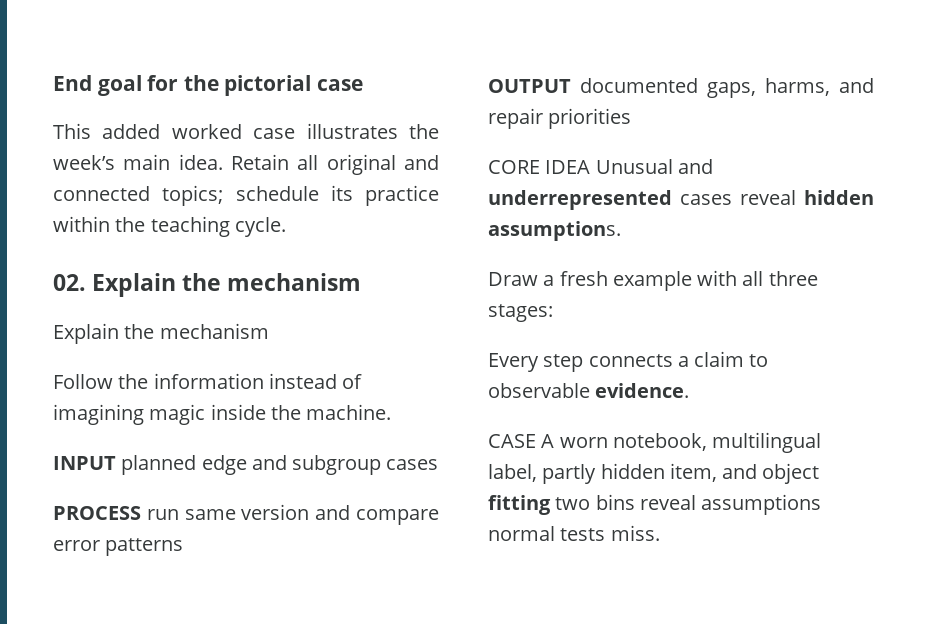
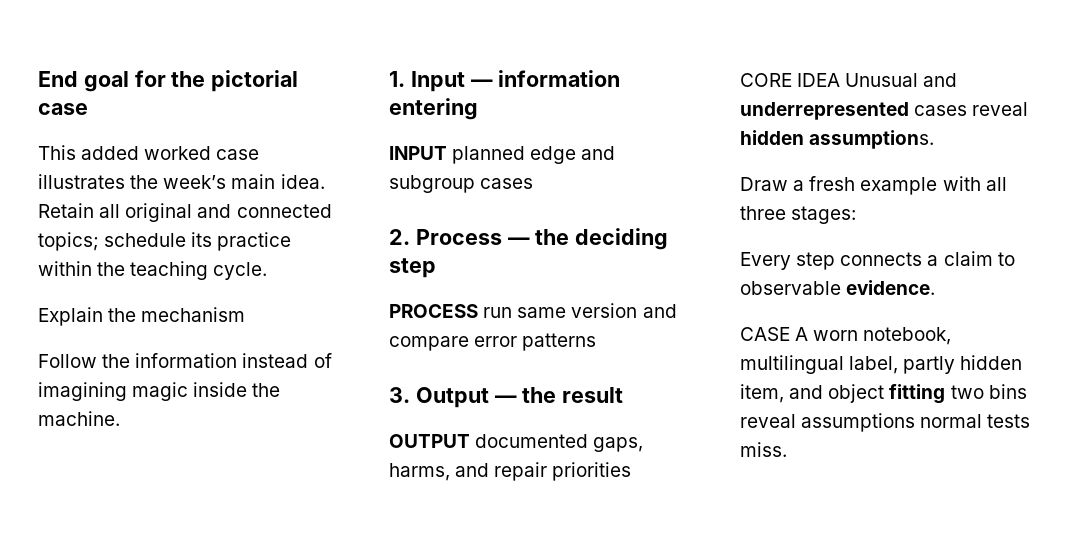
- 02. Explain the mechanism
+ 1. Input — information entering
+ 2. Process — the deciding step
+ 3. Output — the result

